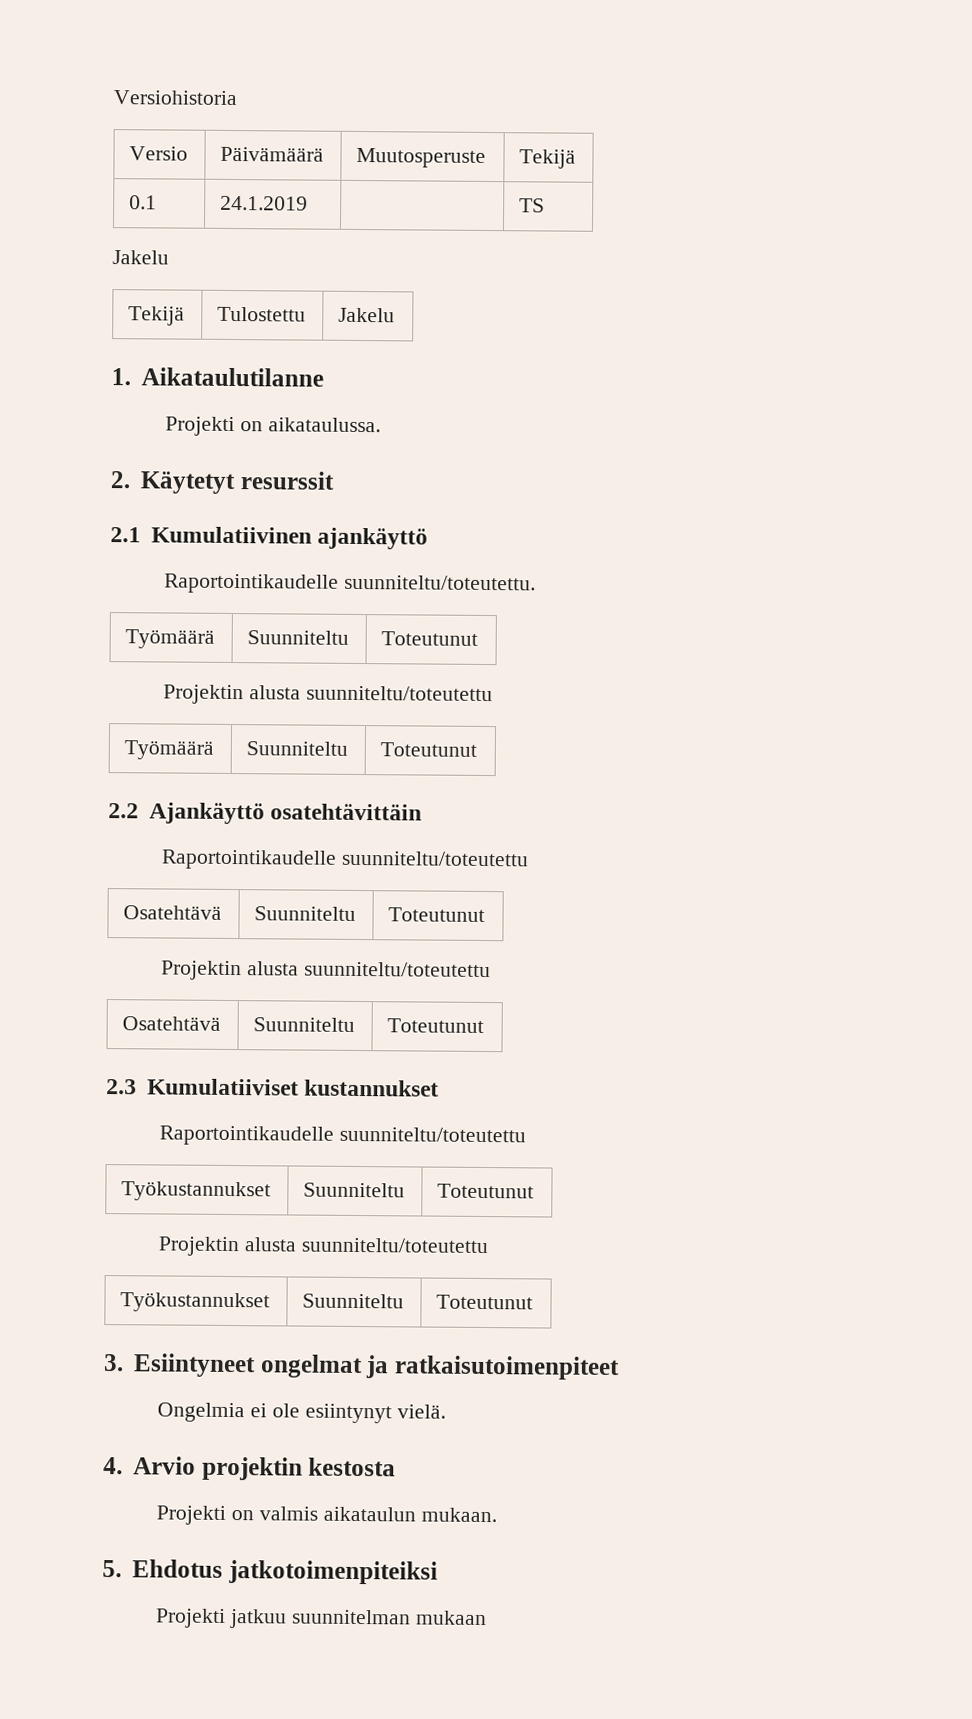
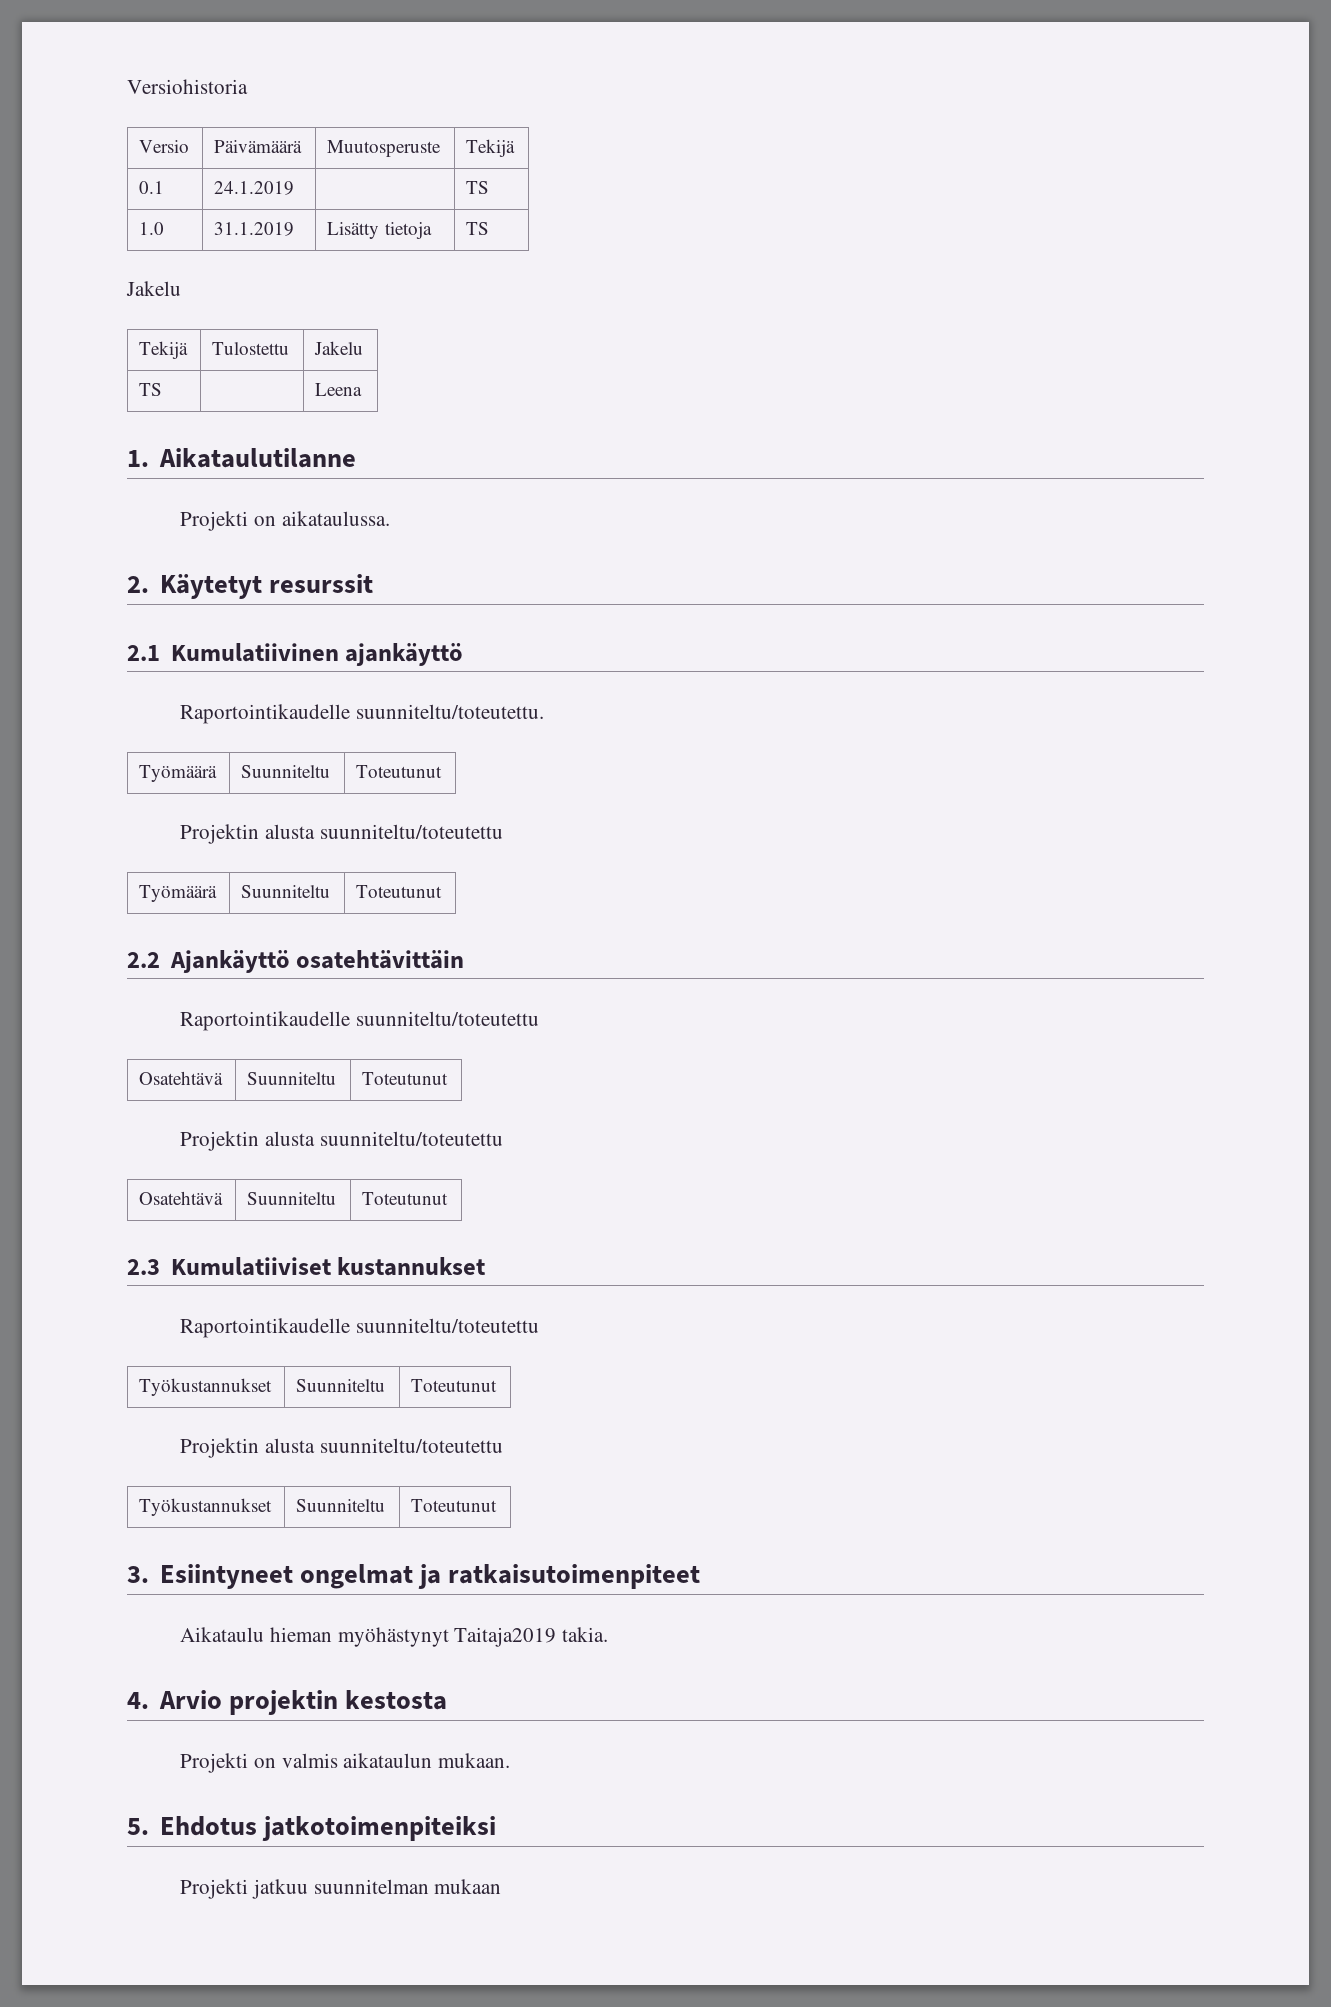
+ 1.0 | 31.1.2019 | Lisätty tietoja | TS
+ TS | | Leena
- Ongelmia ei ole esiintynyt vielä.
+ Aikataulu hieman myöhästynyt Taitaja2019 takia.

